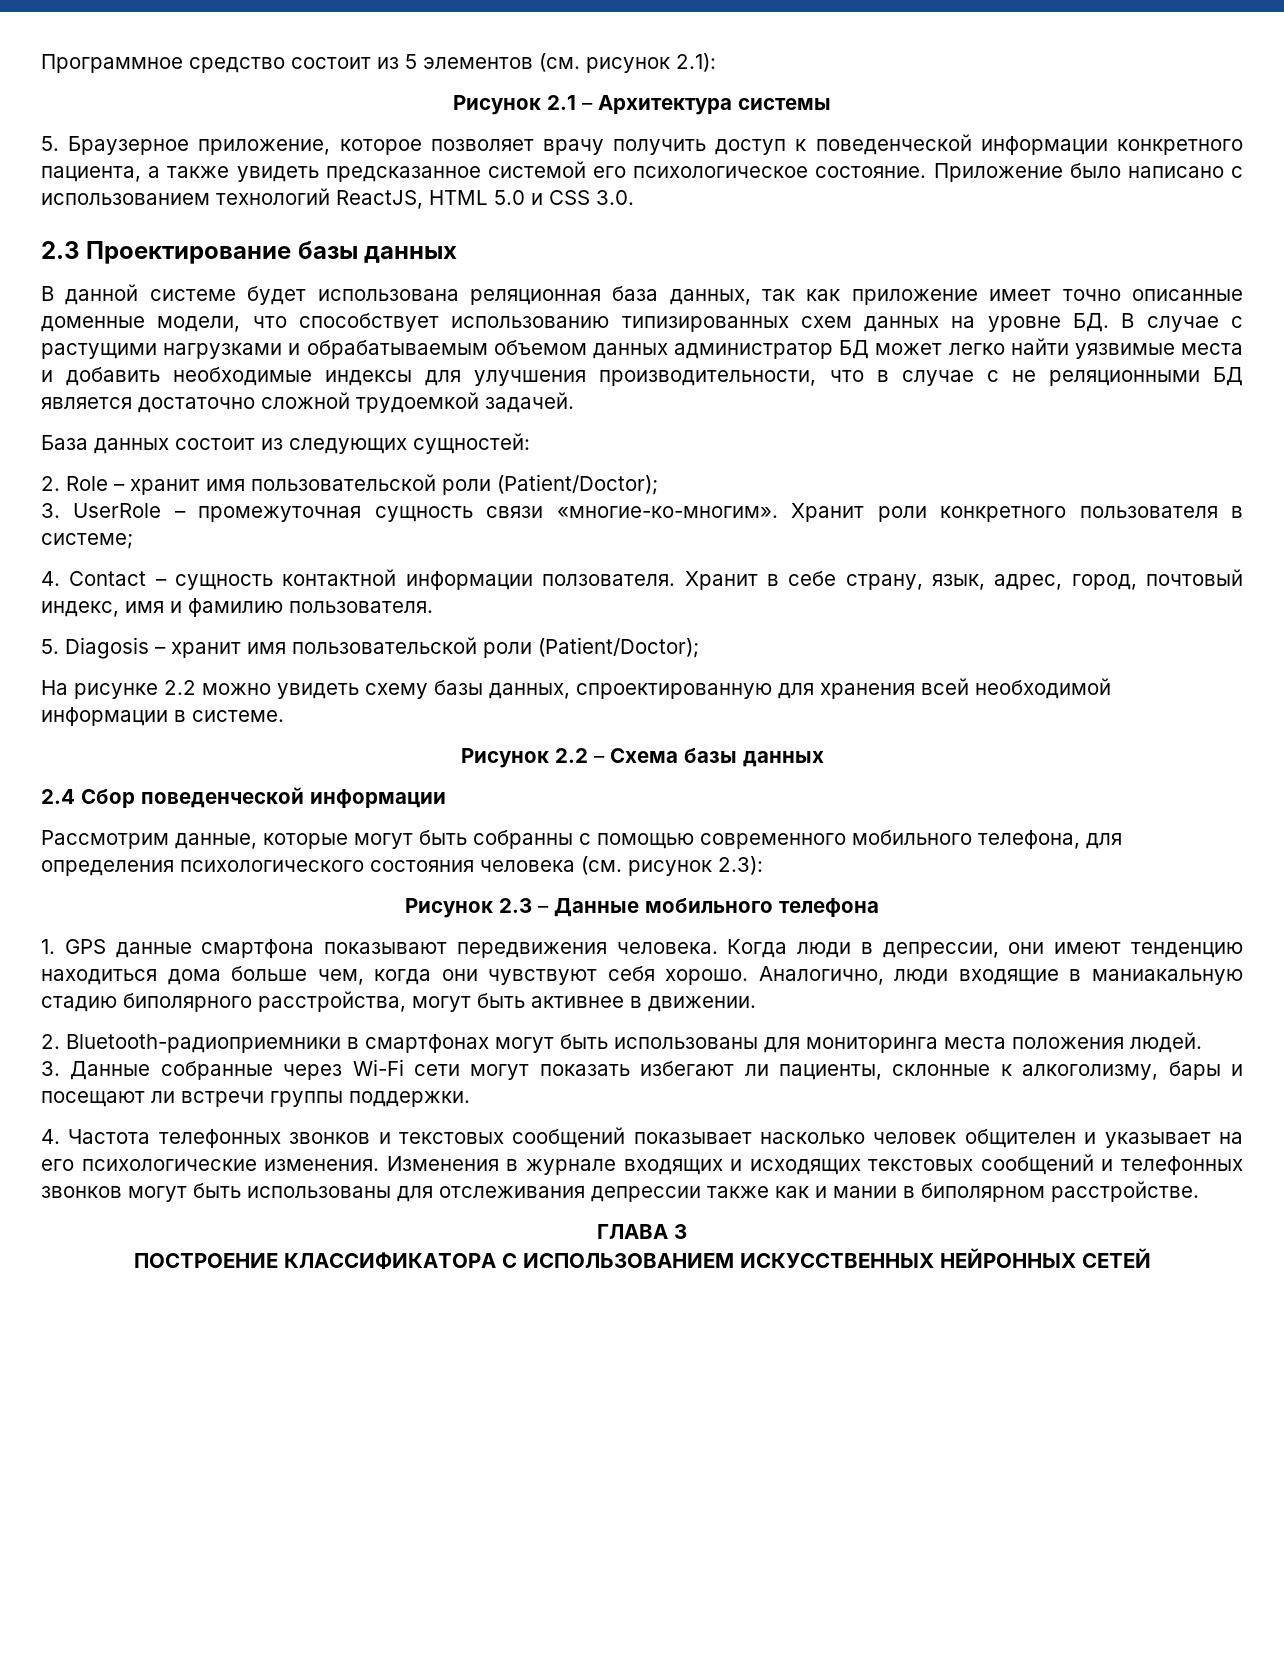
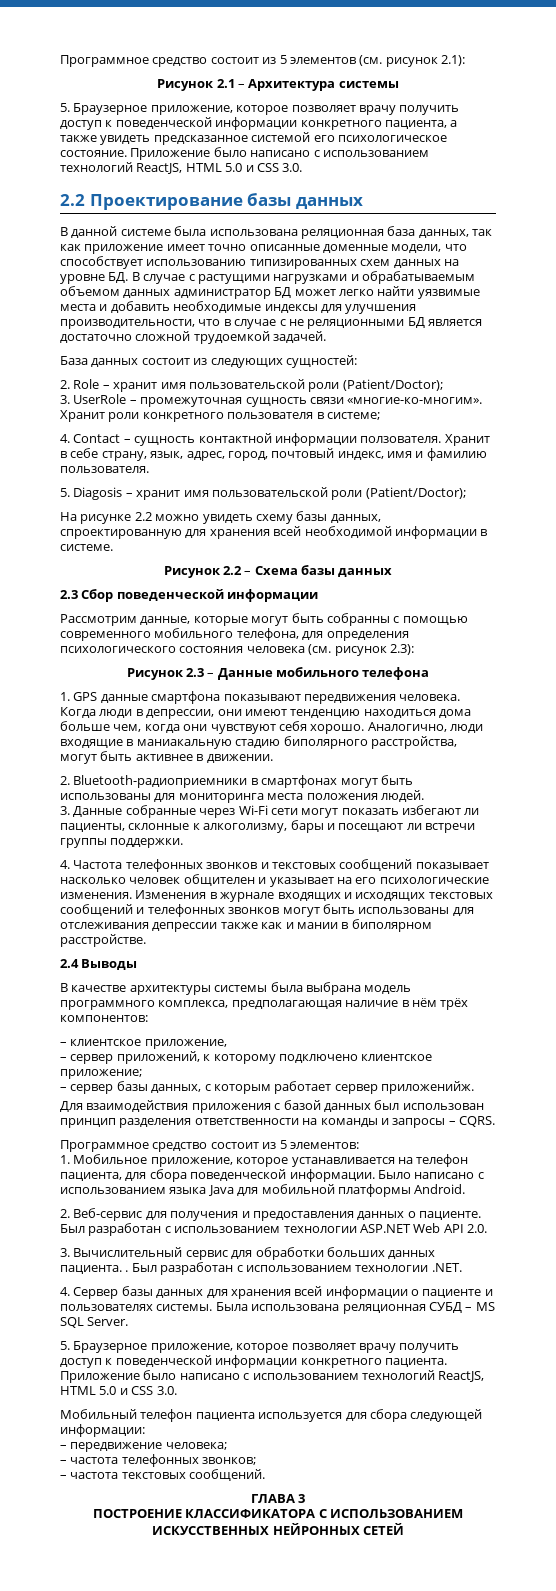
- 2.3 Проектирование базы данных
+ 2.2 Проектирование базы данных
- В данной системе будет использована реляционная база данных, так как приложение имеет точно описанные доменные модели, что способствует использованию типизированных схем данных на уровне БД. В случае с растущими нагрузками и обрабатываемым объемом данных администратор БД может легко найти уязвимые места и добавить необходимые индексы для улучшения производительности, что в случае с не реляционными БД является достаточно сложной трудоемкой задачей.
+ В данной системе была использована реляционная база данных, так как приложение имеет точно описанные доменные модели, что способствует использованию типизированных схем данных на уровне БД. В случае с растущими нагрузками и обрабатываемым объемом данных администратор БД может легко найти уязвимые места и добавить необходимые индексы для улучшения производительности, что в случае с не реляционными БД является достаточно сложной трудоемкой задачей.
- 2.4 Сбор поведенческой информации
+ 2.3 Сбор поведенческой информации
+ 2.4 Выводы
+ В качестве архитектуры системы была выбрана модель программного комплекса, предполагающая наличие в нём трёх компонентов:
+ – клиентское приложение,
+ – сервер приложений, к которому подключено клиентское приложение;
+ – сервер базы данных, с которым работает сервер приложенийж.
+ Для взаимодействия приложения с базой данных был использован принцип разделения ответственности на команды и запросы – CQRS.
+ Программное средство состоит из 5 элементов:
+ 1. Мобильное приложение, которое устанавливается на телефон пациента, для сбора поведенческой информации. Было написано с использованием языка Java для мобильной платформы Android.
+ 2. Веб-сервис для получения и предоставления данных о пациенте. Был разработан с использованием технологии ASP.NET Web API 2.0.
+ 3. Вычислительный сервис для обработки больших данных пациента. . Был разработан с использованием технологии .NET.
+ 4. Сервер базы данных для хранения всей информации о пациенте и пользователях системы. Была использована реляционная СУБД – MS SQL Server.
+ 5. Браузерное приложение, которое позволяет врачу получить доступ к поведенческой информации конкретного пациента. Приложение было написано с использованием технологий ReactJS, HTML 5.0 и CSS 3.0.
+ Мобильный телефон пациента используется для сбора следующей информации:
+ – передвижение человека;
+ – частота телефонных звонков;
+ – частота текстовых сообщений.

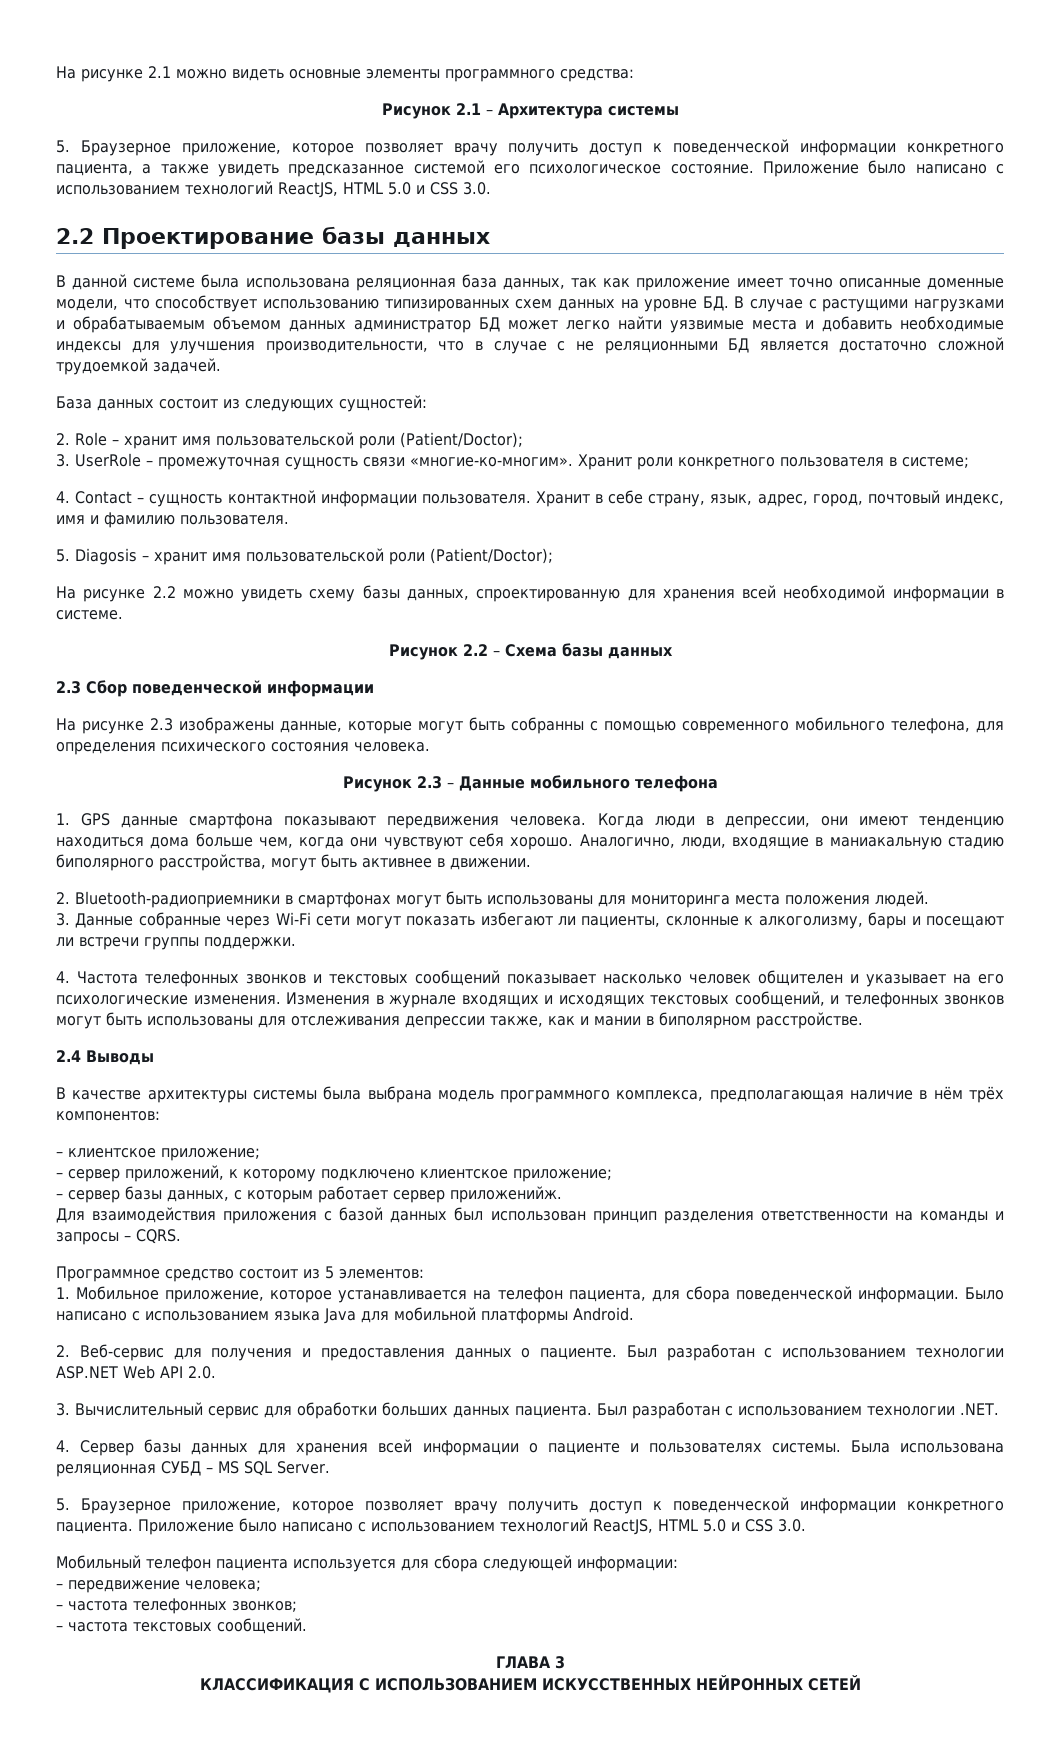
- Программное средство состоит из 5 элементов (см. рисунок 2.1):
+ На рисунке 2.1 можно видеть основные элементы программного средства:
- 4. Contact – сущность контактной информации ползователя.
+ 4. Contact – сущность контактной информации пользователя.
- Рассмотрим данные, которые могут быть собранны с помощью современного мобильного телефона, для определения психологического состояния человека (см. рисунок 2.3):
+ На рисунке 2.3 изображены данные, которые могут быть собранны с помощью современного мобильного телефона, для определения психического состояния человека.
- Аналогично, люди входящие в маниакальную стадию биполярного расстройства, могут быть активнее в движении.
+ Аналогично, люди, входящие в маниакальную стадию биполярного расстройства, могут быть активнее в движении.
- Изменения в журнале входящих и исходящих текстовых сообщений и телефонных звонков могут быть использованы для отслеживания депрессии также как и мании в биполярном расстройстве.
+ Изменения в журнале входящих и исходящих текстовых сообщений, и телефонных звонков могут быть использованы для отслеживания депрессии также, как и мании в биполярном расстройстве.
- – клиентское приложение,
+ – клиентское приложение;
- 3. Вычислительный сервис для обработки больших данных пациента. .
+ 3. Вычислительный сервис для обработки больших данных пациента.
- ПОСТРОЕНИЕ КЛАССИФИКАТОРА С ИСПОЛЬЗОВАНИЕМ ИСКУССТВЕННЫХ НЕЙРОННЫХ СЕТЕЙ
+ КЛАССИФИКАЦИЯ С ИСПОЛЬЗОВАНИЕМ ИСКУССТВЕННЫХ НЕЙРОННЫХ СЕТЕЙ

